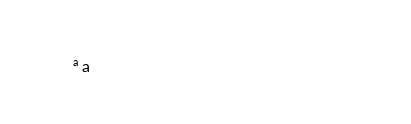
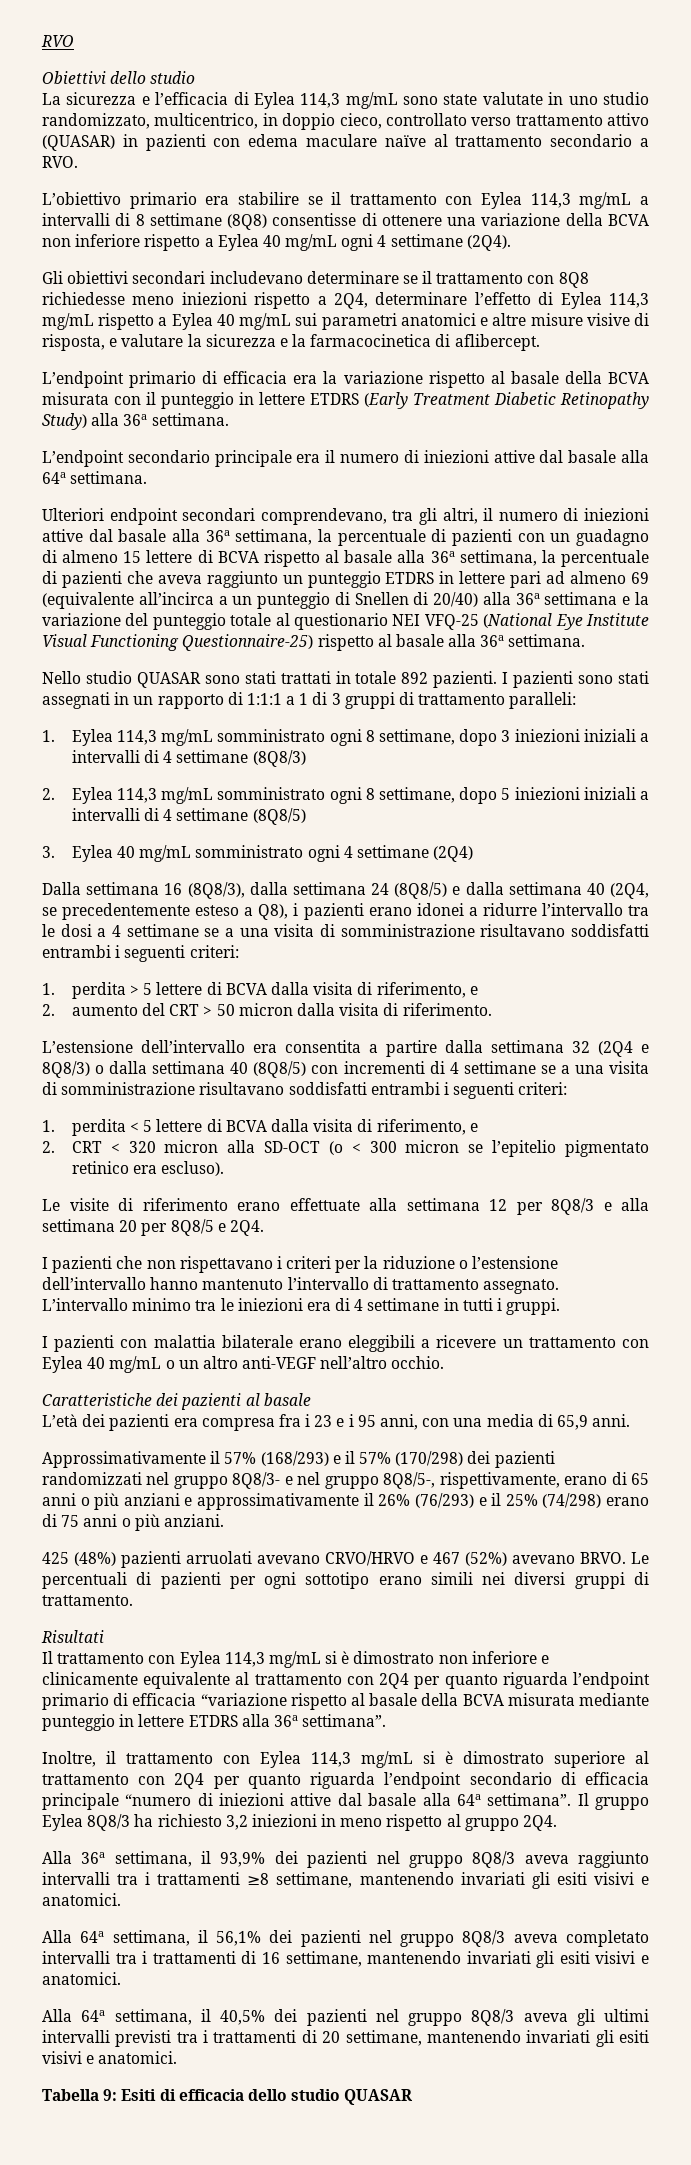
- a a
+ RVO
+ Obiettivi dello studio
+ La sicurezza e l’efficacia di Eylea 114,3 mg/mL sono state valutate in uno studio randomizzato, multicentrico, in doppio cieco, controllato verso trattamento attivo (QUASAR) in pazienti con edema maculare naïve al trattamento secondario a RVO.
+ L’obiettivo primario era stabilire se il trattamento con Eylea 114,3 mg/mL a intervalli di 8 settimane (8Q8) consentisse di ottenere una variazione della BCVA non inferiore rispetto a Eylea 40 mg/mL ogni 4 settimane (2Q4).
+ Gli obiettivi secondari includevano determinare se il trattamento con 8Q8 richiedesse meno iniezioni rispetto a 2Q4, determinare l’effetto di Eylea 114,3 mg/mL rispetto a Eylea 40 mg/mL sui parametri anatomici e altre misure visive di risposta, e valutare la sicurezza e la farmacocinetica di aflibercept.
+ L’endpoint primario di efficacia era la variazione rispetto al basale della BCVA misurata con il punteggio in lettere ETDRS (Early Treatment Diabetic Retinopathy Study) alla 36a settimana.
+ L’endpoint secondario principale era il numero di iniezioni attive dal basale alla 64a settimana.
+ Ulteriori endpoint secondari comprendevano, tra gli altri, il numero di iniezioni attive dal basale alla 36a settimana, la percentuale di pazienti con un guadagno di almeno 15 lettere di BCVA rispetto al basale alla 36a settimana, la percentuale di pazienti che aveva raggiunto un punteggio ETDRS in lettere pari ad almeno 69 (equivalente all’incirca a un punteggio di Snellen di 20/40) alla 36a settimana e la variazione del punteggio totale al questionario NEI VFQ-25 (National Eye Institute Visual Functioning Questionnaire-25) rispetto al basale alla 36a settimana.
+ Nello studio QUASAR sono stati trattati in totale 892 pazienti. I pazienti sono stati assegnati in un rapporto di 1:1:1 a 1 di 3 gruppi di trattamento paralleli:
+ 1. Eylea 114,3 mg/mL somministrato ogni 8 settimane, dopo 3 iniezioni iniziali a intervalli di 4 settimane (8Q8/3)
+ 2. Eylea 114,3 mg/mL somministrato ogni 8 settimane, dopo 5 iniezioni iniziali a intervalli di 4 settimane (8Q8/5)
+ 3. Eylea 40 mg/mL somministrato ogni 4 settimane (2Q4)
+ Dalla settimana 16 (8Q8/3), dalla settimana 24 (8Q8/5) e dalla settimana 40 (2Q4, se precedentemente esteso a Q8), i pazienti erano idonei a ridurre l’intervallo tra le dosi a 4 settimane se a una visita di somministrazione risultavano soddisfatti entrambi i seguenti criteri:
+ 1. perdita > 5 lettere di BCVA dalla visita di riferimento, e
+ 2. aumento del CRT > 50 micron dalla visita di riferimento.
+ L’estensione dell’intervallo era consentita a partire dalla settimana 32 (2Q4 e 8Q8/3) o dalla settimana 40 (8Q8/5) con incrementi di 4 settimane se a una visita di somministrazione risultavano soddisfatti entrambi i seguenti criteri:
+ 1. perdita < 5 lettere di BCVA dalla visita di riferimento, e
+ 2. CRT < 320 micron alla SD-OCT (o < 300 micron se l’epitelio pigmentato retinico era escluso).
+ Le visite di riferimento erano effettuate alla settimana 12 per 8Q8/3 e alla settimana 20 per 8Q8/5 e 2Q4.
+ I pazienti che non rispettavano i criteri per la riduzione o l’estensione dell’intervallo hanno mantenuto l’intervallo di trattamento assegnato. L’intervallo minimo tra le iniezioni era di 4 settimane in tutti i gruppi.
+ I pazienti con malattia bilaterale erano eleggibili a ricevere un trattamento con Eylea 40 mg/mL o un altro anti-VEGF nell’altro occhio.
+ Caratteristiche dei pazienti al basale
+ L’età dei pazienti era compresa fra i 23 e i 95 anni, con una media di 65,9 anni.
+ Approssimativamente il 57% (168/293) e il 57% (170/298) dei pazienti randomizzati nel gruppo 8Q8/3- e nel gruppo 8Q8/5-, rispettivamente, erano di 65 anni o più anziani e approssimativamente il 26% (76/293) e il 25% (74/298) erano di 75 anni o più anziani.
+ 425 (48%) pazienti arruolati avevano CRVO/HRVO e 467 (52%) avevano BRVO. Le percentuali di pazienti per ogni sottotipo erano simili nei diversi gruppi di trattamento.
+ Risultati
+ Il trattamento con Eylea 114,3 mg/mL si è dimostrato non inferiore e clinicamente equivalente al trattamento con 2Q4 per quanto riguarda l’endpoint primario di efficacia “variazione rispetto al basale della BCVA misurata mediante punteggio in lettere ETDRS alla 36a settimana”.
+ Inoltre, il trattamento con Eylea 114,3 mg/mL si è dimostrato superiore al trattamento con 2Q4 per quanto riguarda l’endpoint secondario di efficacia principale “numero di iniezioni attive dal basale alla 64a settimana”. Il gruppo Eylea 8Q8/3 ha richiesto 3,2 iniezioni in meno rispetto al gruppo 2Q4.
+ Alla 36a settimana, il 93,9% dei pazienti nel gruppo 8Q8/3 aveva raggiunto intervalli tra i trattamenti ≥8 settimane, mantenendo invariati gli esiti visivi e anatomici.
+ Alla 64a settimana, il 56,1% dei pazienti nel gruppo 8Q8/3 aveva completato intervalli tra i trattamenti di 16 settimane, mantenendo invariati gli esiti visivi e anatomici.
+ Alla 64a settimana, il 40,5% dei pazienti nel gruppo 8Q8/3 aveva gli ultimi intervalli previsti tra i trattamenti di 20 settimane, mantenendo invariati gli esiti visivi e anatomici.
+ Tabella 9: Esiti di efficacia dello studio QUASAR

